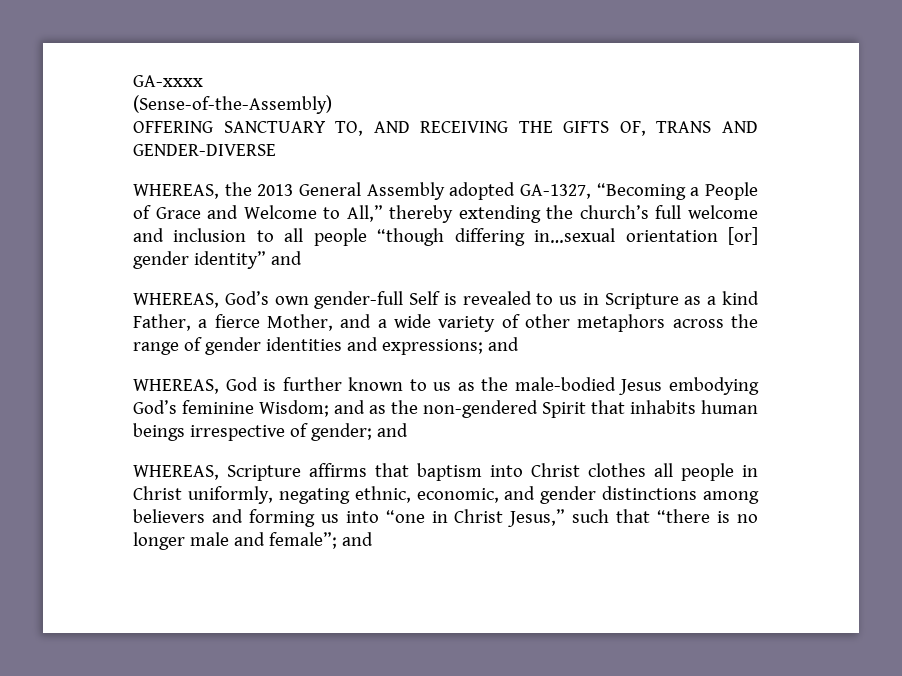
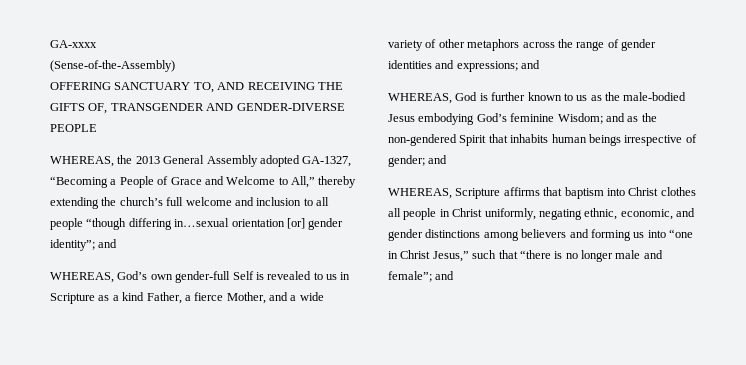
- OFFERING SANCTUARY TO, AND RECEIVING THE GIFTS OF, TRANS AND GENDER-DIVERSE
+ OFFERING SANCTUARY TO, AND RECEIVING THE GIFTS OF, TRANSGENDER AND GENDER-DIVERSE PEOPLE
- WHEREAS, the 2013 General Assembly adopted GA-1327, “Becoming a People of Grace and Welcome to All,” thereby extending the church’s full welcome and inclusion to all people “though differing in…sexual orientation [or] gender identity” and
+ WHEREAS, the 2013 General Assembly adopted GA-1327, “Becoming a People of Grace and Welcome to All,” thereby extending the church’s full welcome and inclusion to all people “though differing in…sexual orientation [or] gender identity”; and

